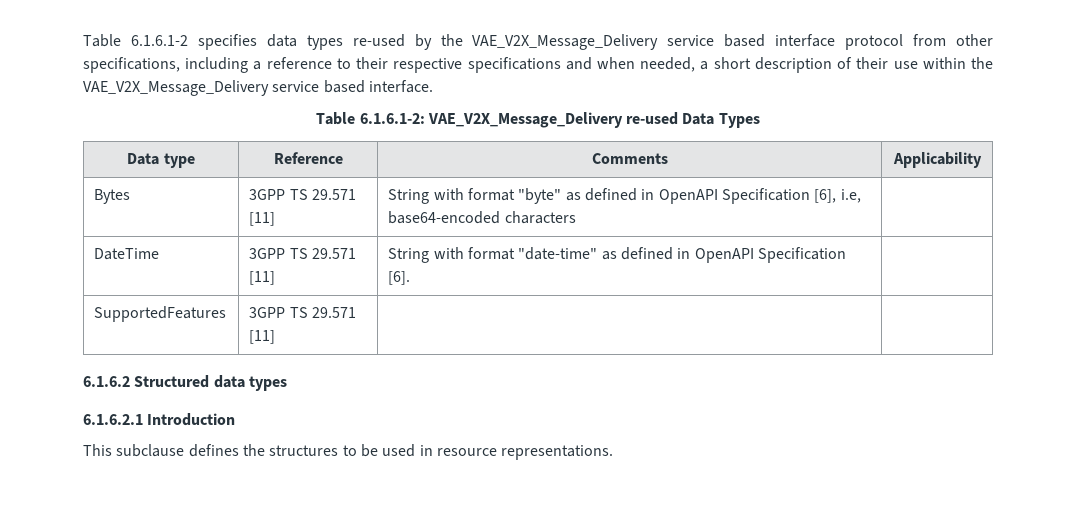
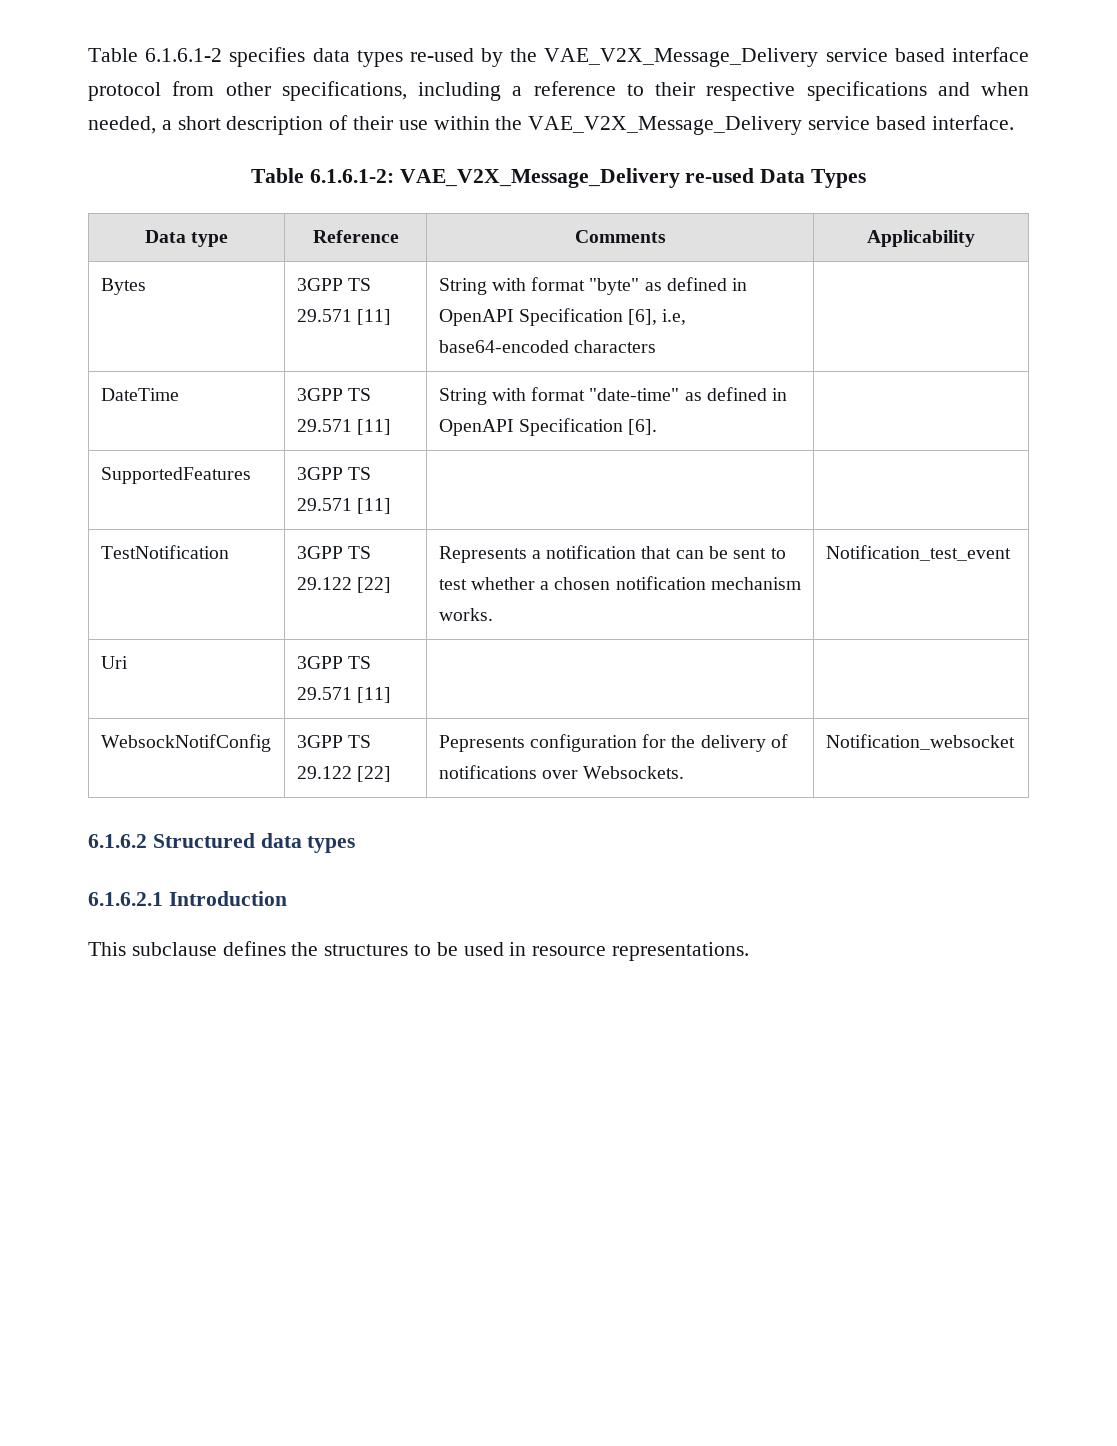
+ TestNotification | 3GPP TS 29.122 [22] | Represents a notification that can be sent to test whether a chosen notification mechanism works. | Notification_test_event
+ Uri | 3GPP TS 29.571 [11] | |
+ WebsockNotifConfig | 3GPP TS 29.122 [22] | Pepresents configuration for the delivery of notifications over Websockets. | Notification_websocket

